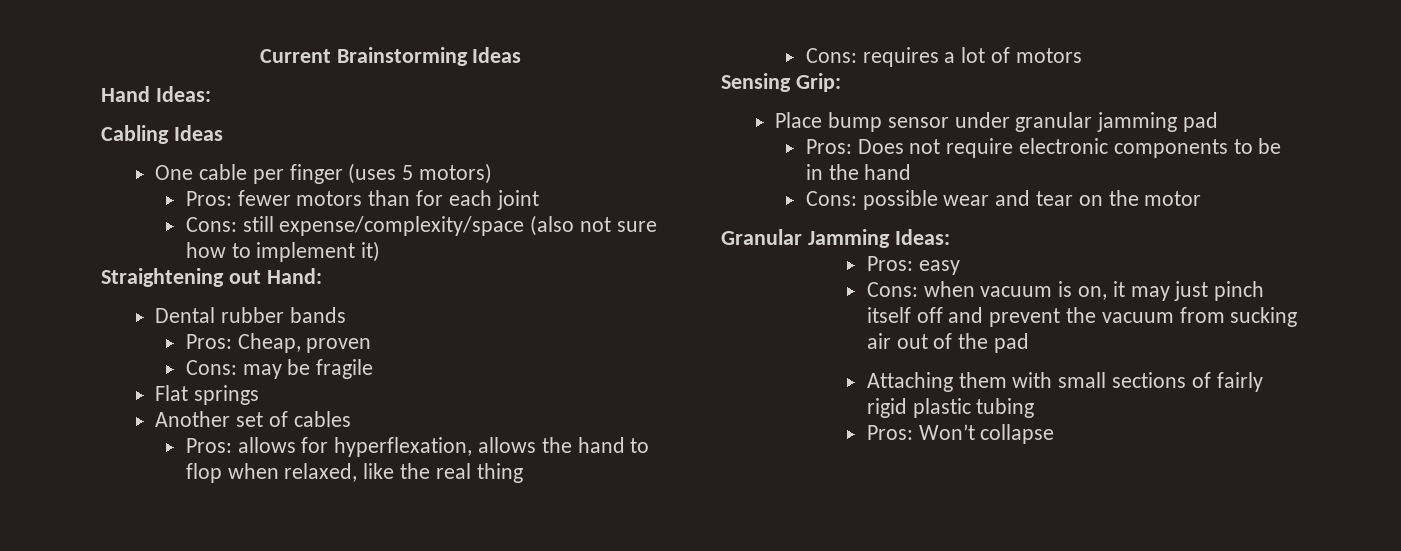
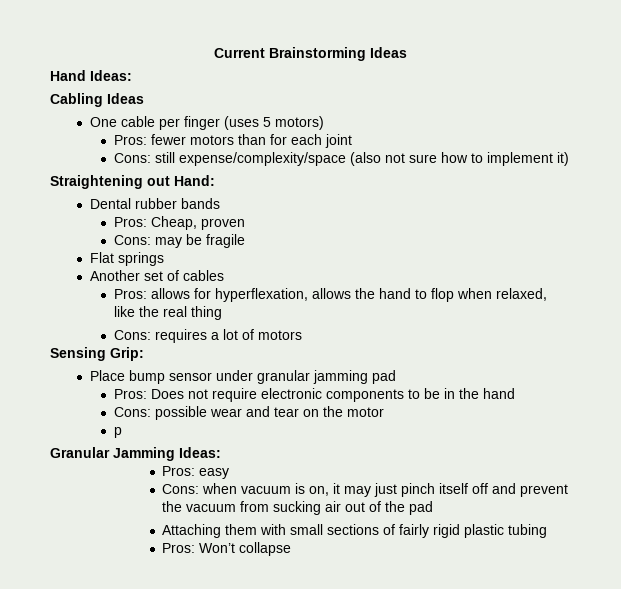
+ p

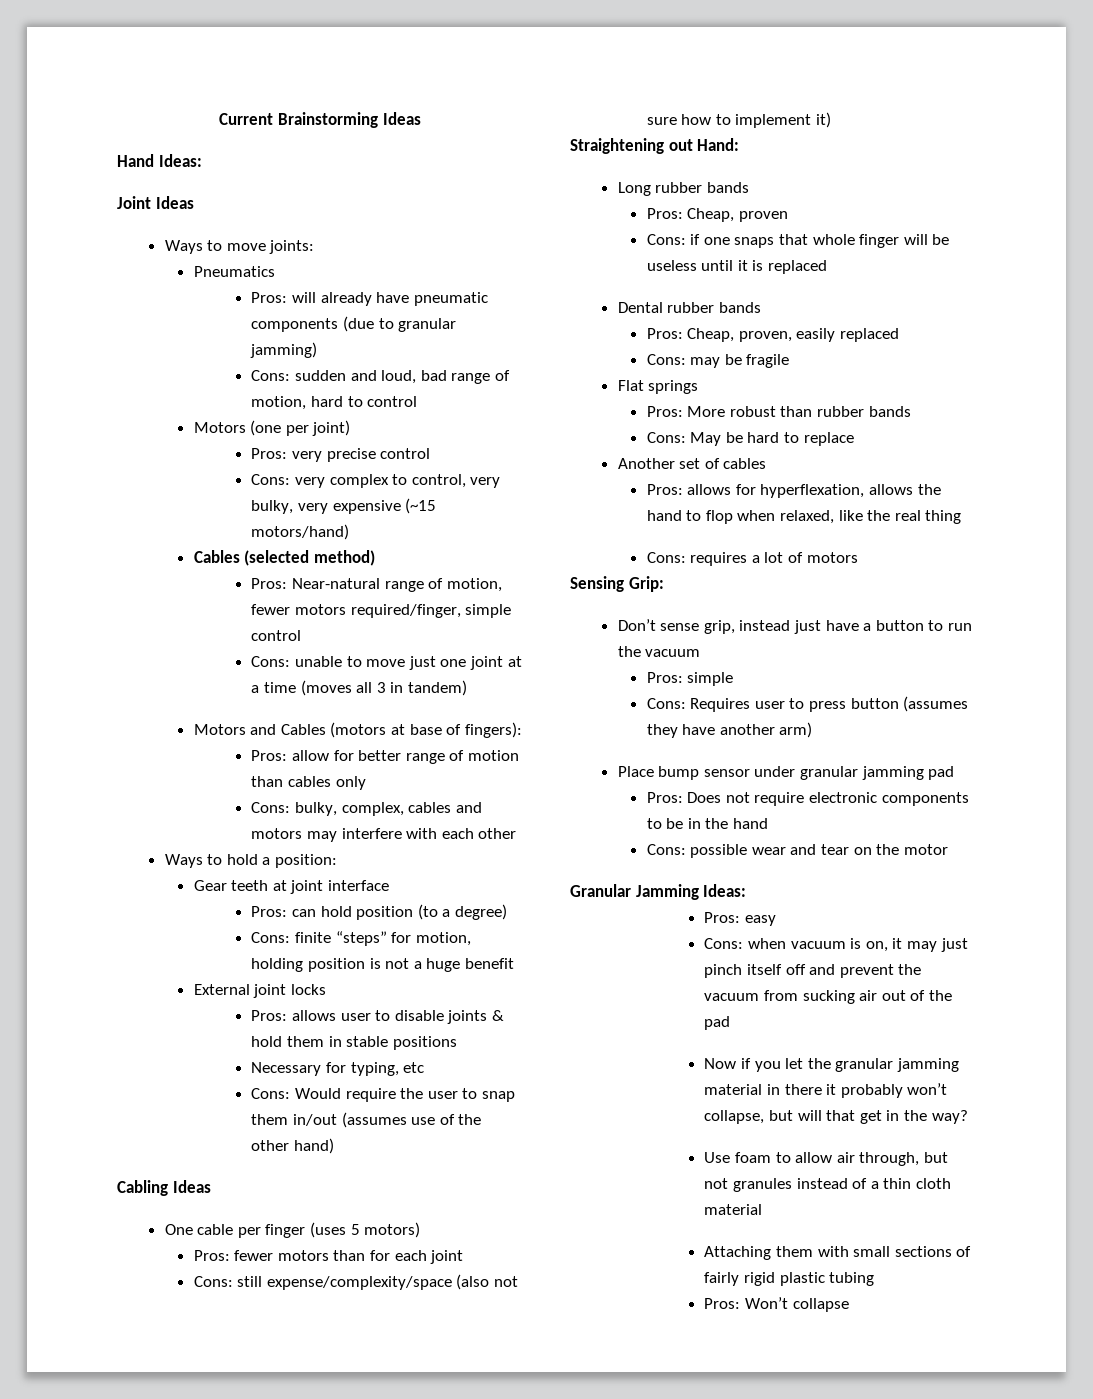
+ Joint Ideas
+ Ways to move joints:
+ Pneumatics
+ Pros: will already have pneumatic components (due to granular jamming)
+ Cons: sudden and loud, bad range of motion, hard to control
+ Motors (one per joint)
+ Pros: very precise control
+ Cons: very complex to control, very bulky, very expensive (~15 motors/hand)
+ Cables (selected method)
+ Pros: Near-natural range of motion, fewer motors required/finger, simple control
+ Cons: unable to move just one joint at a time (moves all 3 in tandem)
+ Motors and Cables (motors at base of fingers):
+ Pros: allow for better range of motion than cables only
+ Cons: bulky, complex, cables and motors may interfere with each other
+ Ways to hold a position:
+ Gear teeth at joint interface
+ Pros: can hold position (to a degree)
+ Cons: finite “steps” for motion, holding position is not a huge benefit
+ External joint locks
+ Pros: allows user to disable joints & hold them in stable positions
+ Necessary for typing, etc
+ Cons: Would require the user to snap them in/out (assumes use of the other hand)
- Dental rubber bands
+ Long rubber bands
+ Cons: if one snaps that whole finger will be useless until it is replaced
+ Dental rubber bands
+ Pros: Cheap, proven, easily replaced
+ Pros: More robust than rubber bands
+ Cons: May be hard to replace
+ Don’t sense grip, instead just have a button to run the vacuum
+ Pros: simple
+ Cons: Requires user to press button (assumes they have another arm)
- p
+ Now if you let the granular jamming material in there it probably won’t collapse, but will that get in the way?
+ Use foam to allow air through, but not granules instead of a thin cloth material

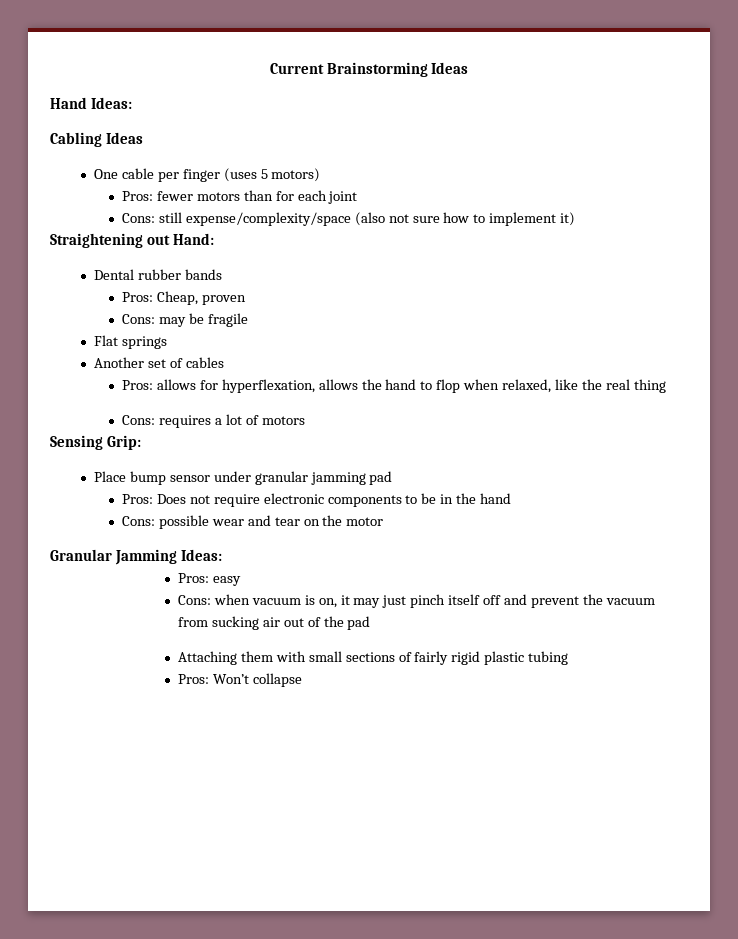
- Joint Ideas
- Ways to move joints:
- Pneumatics
- Pros: will already have pneumatic components (due to granular jamming)
- Cons: sudden and loud, bad range of motion, hard to control
- Motors (one per joint)
- Pros: very precise control
- Cons: very complex to control, very bulky, very expensive (~15 motors/hand)
- Cables (selected method)
- Pros: Near-natural range of motion, fewer motors required/finger, simple control
- Cons: unable to move just one joint at a time (moves all 3 in tandem)
- Motors and Cables (motors at base of fingers):
- Pros: allow for better range of motion than cables only
- Cons: bulky, complex, cables and motors may interfere with each other
- Ways to hold a position:
- Gear teeth at joint interface
- Pros: can hold position (to a degree)
- Cons: finite “steps” for motion, holding position is not a huge benefit
- External joint locks
- Pros: allows user to disable joints & hold them in stable positions
- Necessary for typing, etc
- Cons: Would require the user to snap them in/out (assumes use of the other hand)
- Long rubber bands
+ Dental rubber bands
- Cons: if one snaps that whole finger will be useless until it is replaced
- Dental rubber bands
- Pros: Cheap, proven, easily replaced
- Pros: More robust than rubber bands
- Cons: May be hard to replace
- Don’t sense grip, instead just have a button to run the vacuum
- Pros: simple
- Cons: Requires user to press button (assumes they have another arm)
- Now if you let the granular jamming material in there it probably won’t collapse, but will that get in the way?
- Use foam to allow air through, but not granules instead of a thin cloth material

